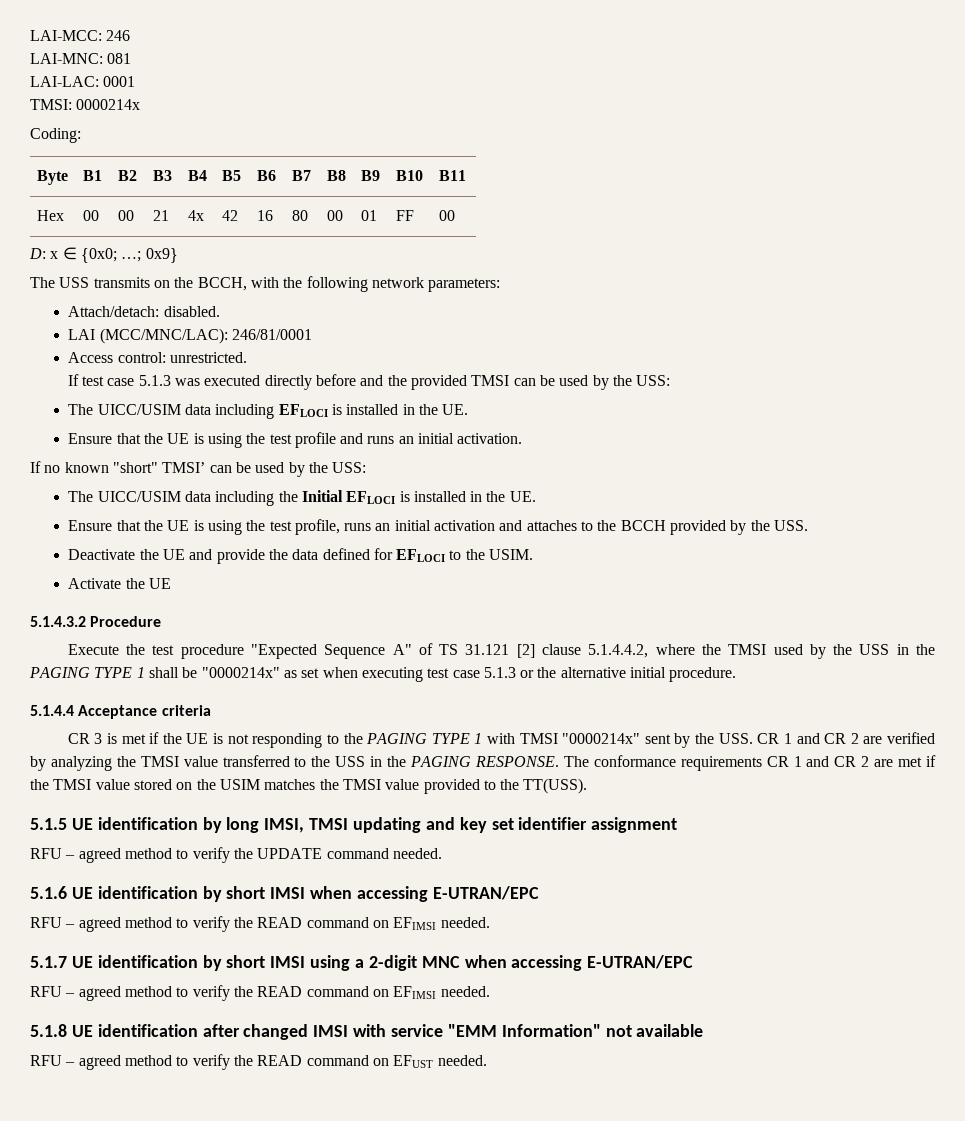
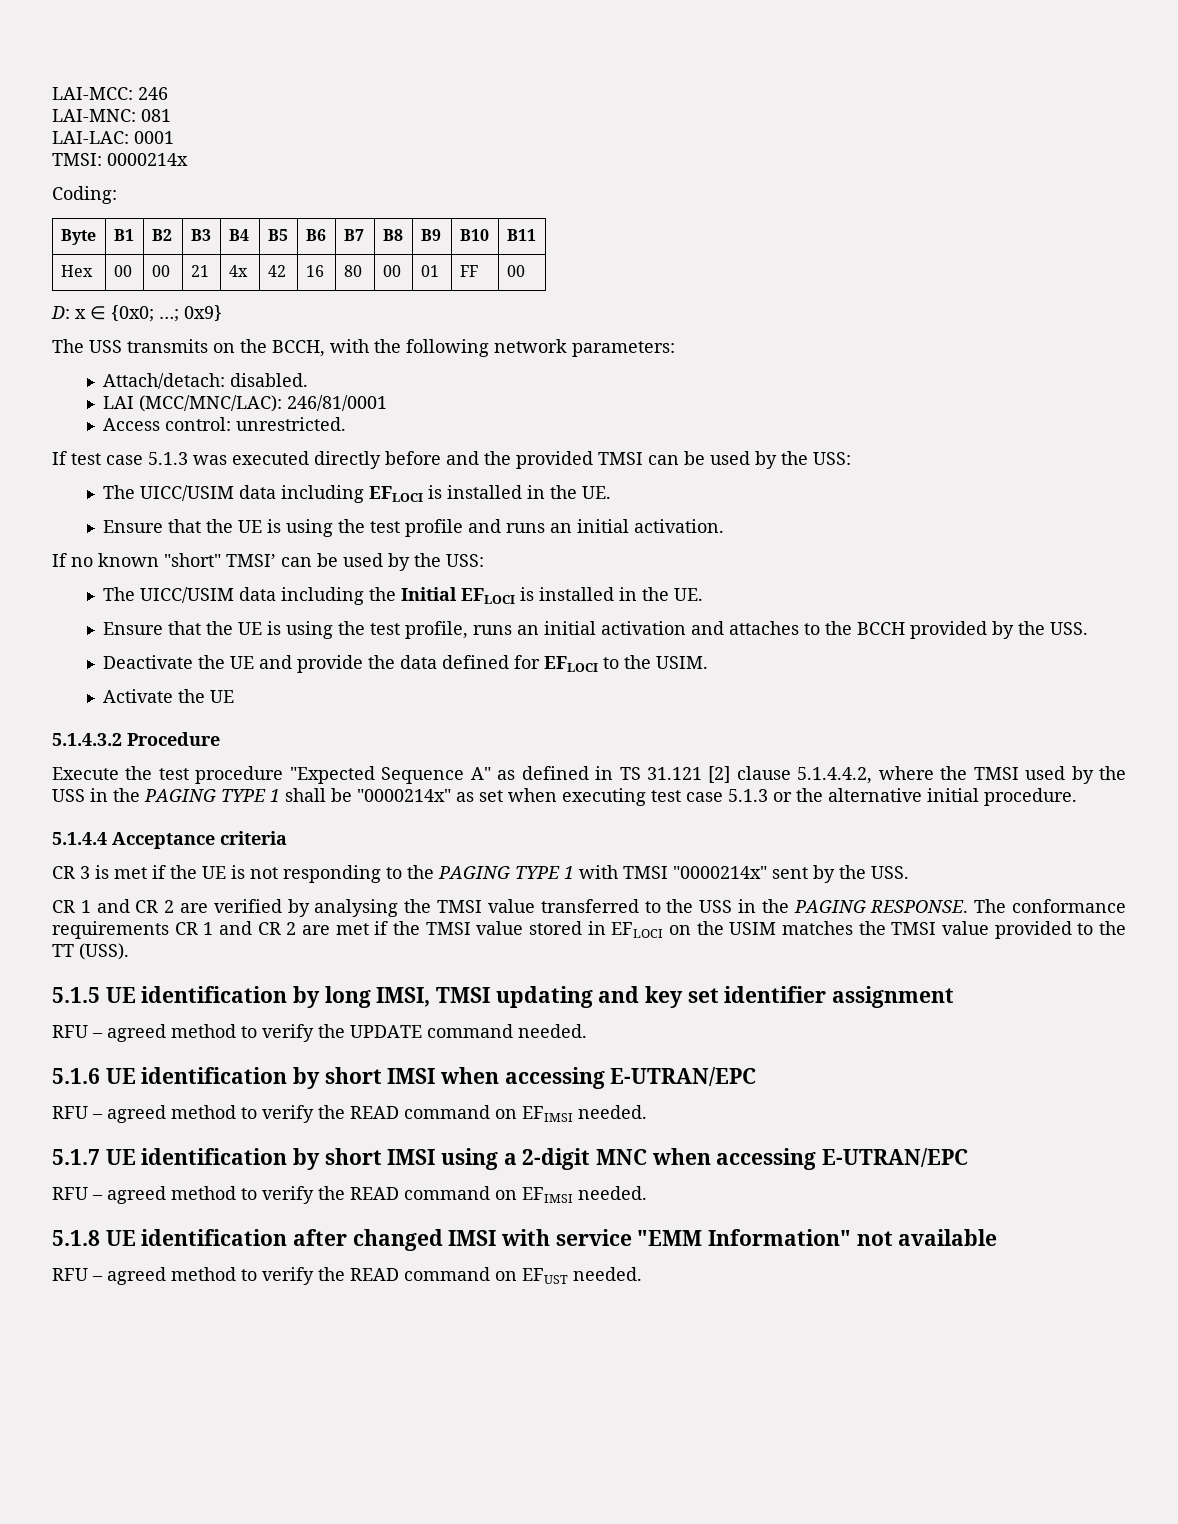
- Execute the test procedure "Expected Sequence A" of TS 31.121 [2] clause 5.1.4.4.2, where the TMSI used by the USS in the PAGING TYPE 1 shall be "0000214x" as set when executing test case 5.1.3 or the alternative initial procedure.
+ Execute the test procedure "Expected Sequence A" as defined in TS 31.121 [2] clause 5.1.4.4.2, where the TMSI used by the USS in the PAGING TYPE 1 shall be "0000214x" as set when executing test case 5.1.3 or the alternative initial procedure.
- CR 3 is met if the UE is not responding to the PAGING TYPE 1 with TMSI "0000214x" sent by the USS. CR 1 and CR 2 are verified by analyzing the TMSI value transferred to the USS in the PAGING RESPONSE.
+ CR 3 is met if the UE is not responding to the PAGING TYPE 1 with TMSI "0000214x" sent by the USS.
+ CR 1 and CR 2 are verified by analysing the TMSI value transferred to the USS in the PAGING RESPONSE.
- The conformance requirements CR 1 and CR 2 are met if the TMSI value stored on the USIM matches the TMSI value provided to the TT(USS).
+ The conformance requirements CR 1 and CR 2 are met if the TMSI value stored in EFLOCI on the USIM matches the TMSI value provided to the TT (USS).

